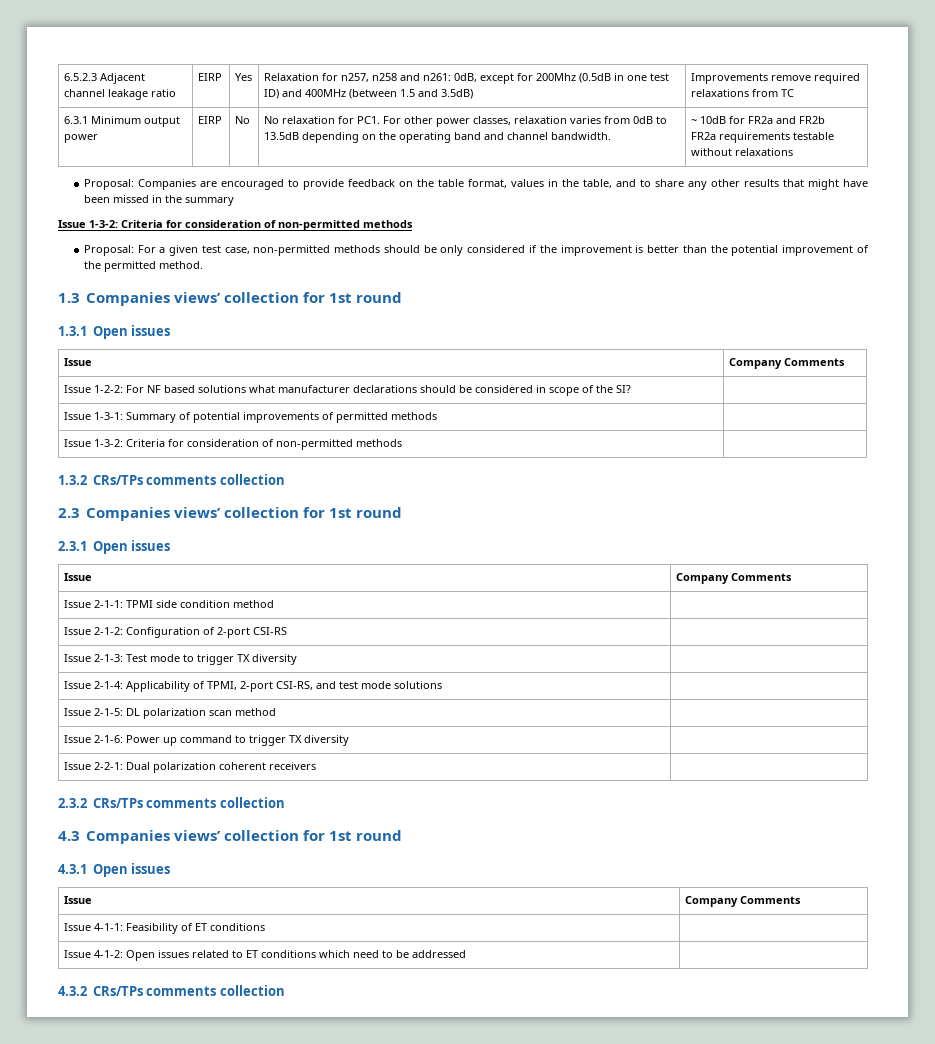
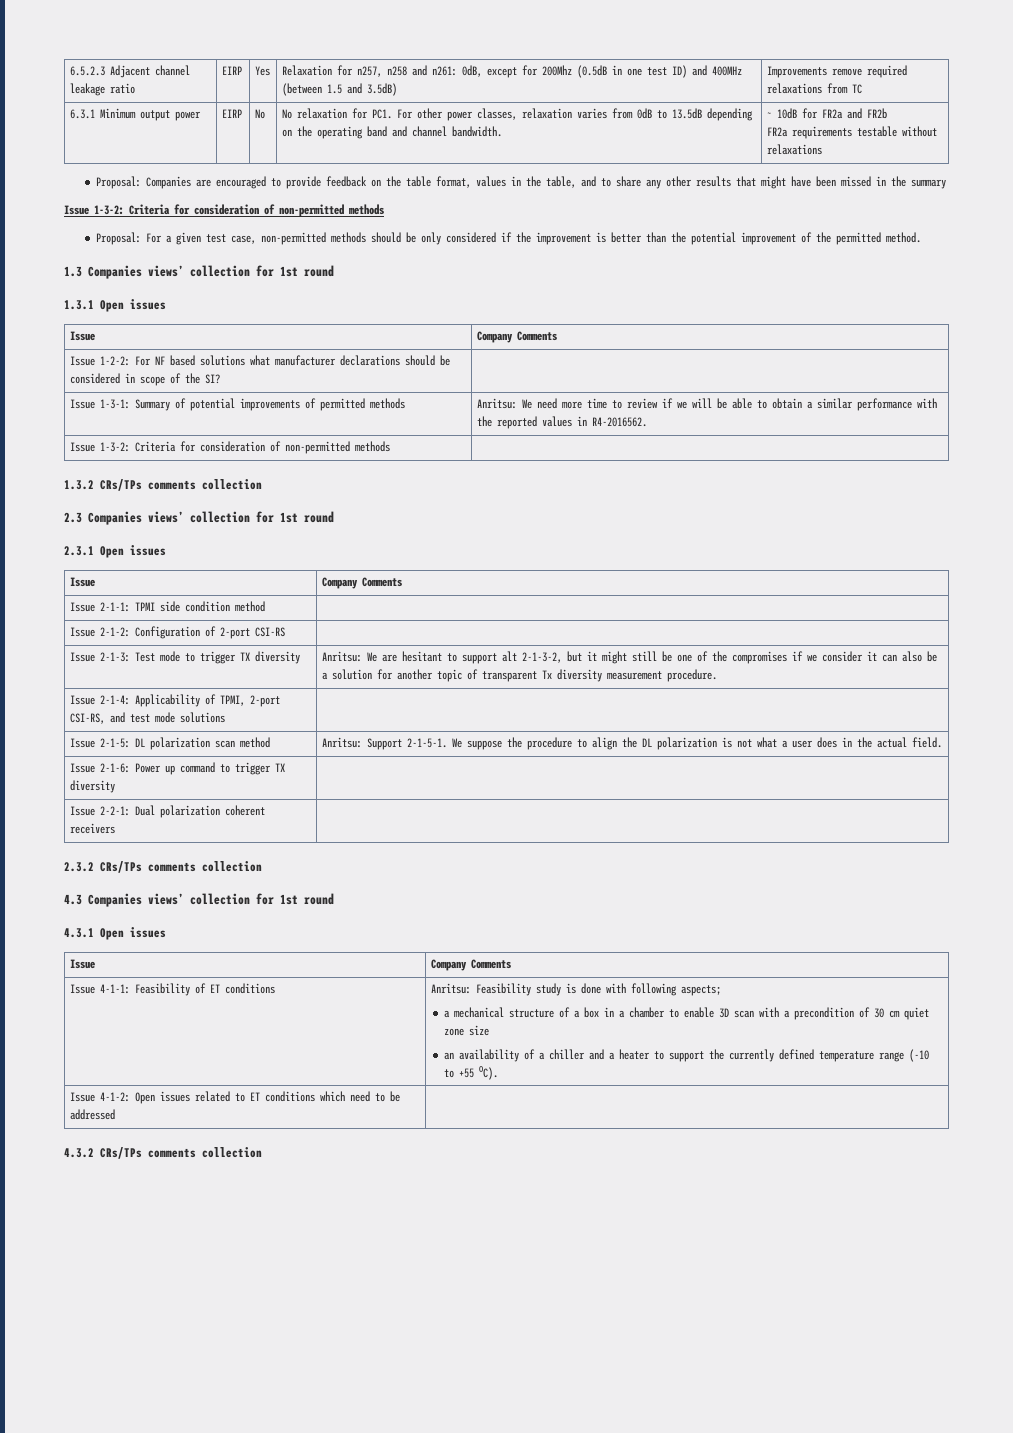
- Issue 1-3-1: Summary of potential improvements of permitted methods |
+ Issue 1-3-1: Summary of potential improvements of permitted methods | Anritsu: We need more time to review if we will be able to obtain a similar performance with the reported values in R4-2016562.
+ Anritsu: We are hesitant to support alt 2-1-3-2, but it might still be one of the compromises if we consider it can also be a solution for another topic of transparent Tx diversity measurement procedure.
- Issue 2-1-5: DL polarization scan method |
+ Issue 2-1-5: DL polarization scan method | Anritsu: Support 2-1-5-1. We suppose the procedure to align the DL polarization is not what a user does in the actual field.
+ Anritsu: Feasibility study is done with following aspects;
+ a mechanical structure of a box in a chamber to enable 3D scan with a precondition of 30 cm quiet zone size
+ an availability of a chiller and a heater to support the currently defined temperature range (-10 to +55 ⁰C).

